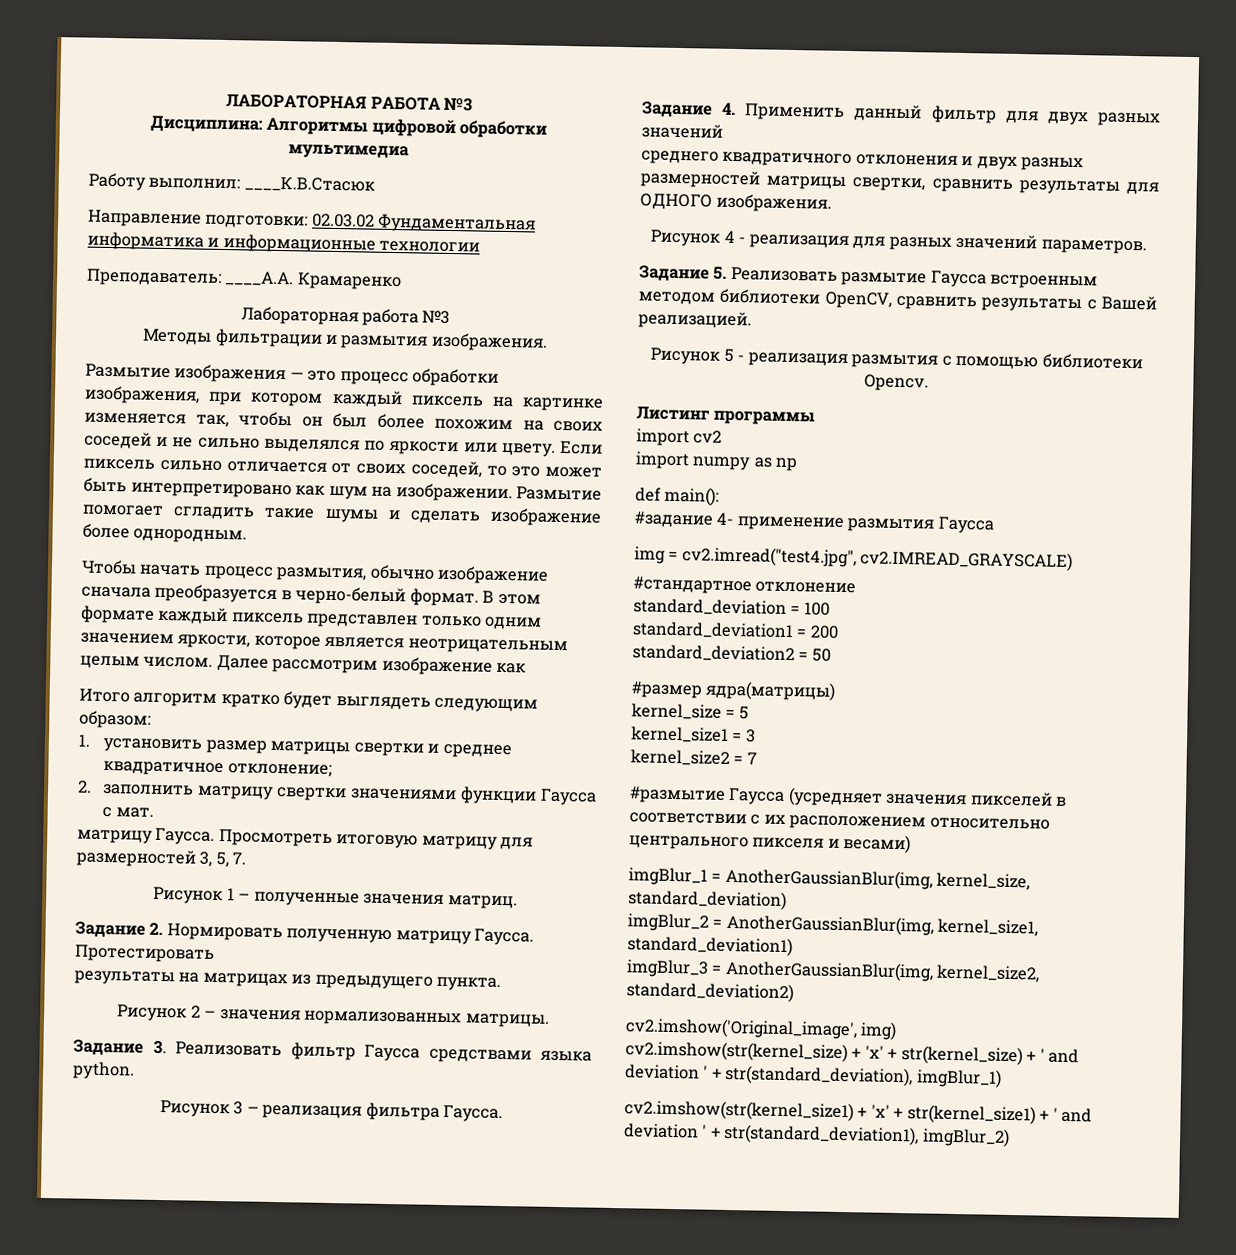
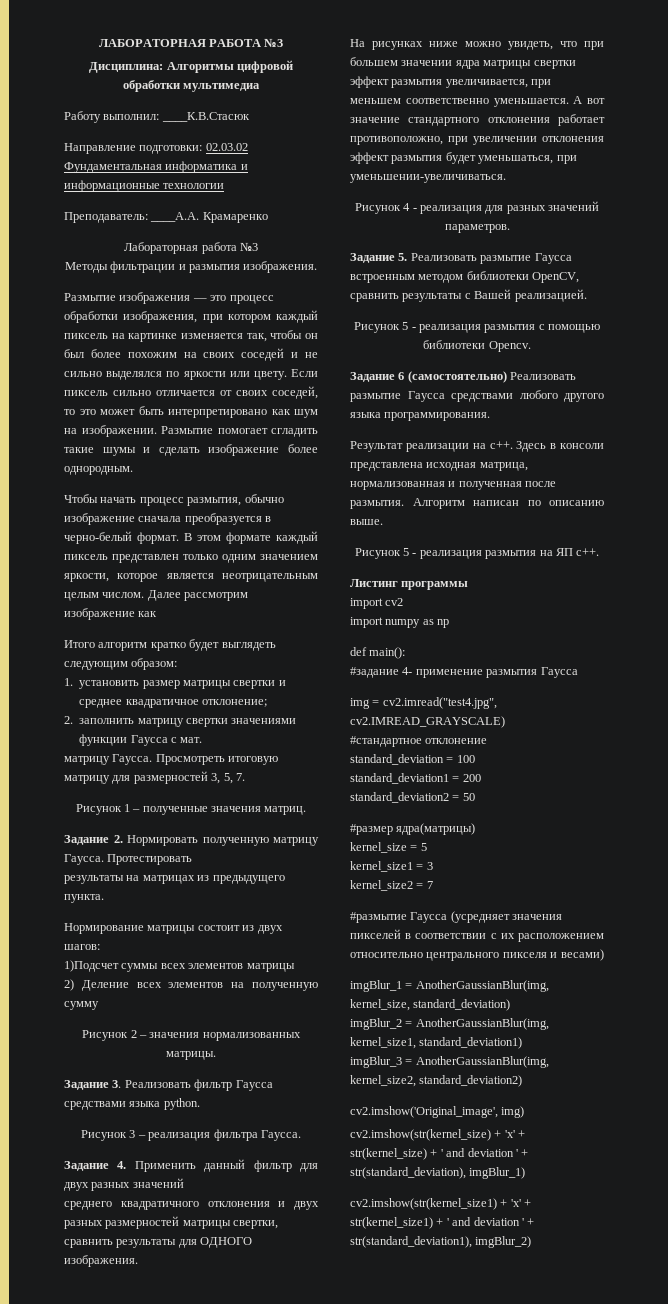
+ Нормирование матрицы состоит из двух шагов:
+ 1)Подсчет суммы всех элементов матрицы
+ 2) Деление всех элементов на полученную сумму
+ На рисунках ниже можно увидеть, что при большем значении ядра матрицы свертки эффект размытия увеличивается, при меньшем соответственно уменьшается. А вот значение стандартного отклонения работает противоположно, при увеличении отклонения эффект размытия будет уменьшаться, при уменьшении-увеличиваться.
+ Задание 6 (самостоятельно) Реализовать размытие Гаусса средствами любого другого языка программирования.
+ Результат реализации на с++. Здесь в консоли представлена исходная матрица, нормализованная и полученная после размытия. Алгоритм написан по описанию выше.
+ Рисунок 5 - реализация размытия на ЯП с++.

